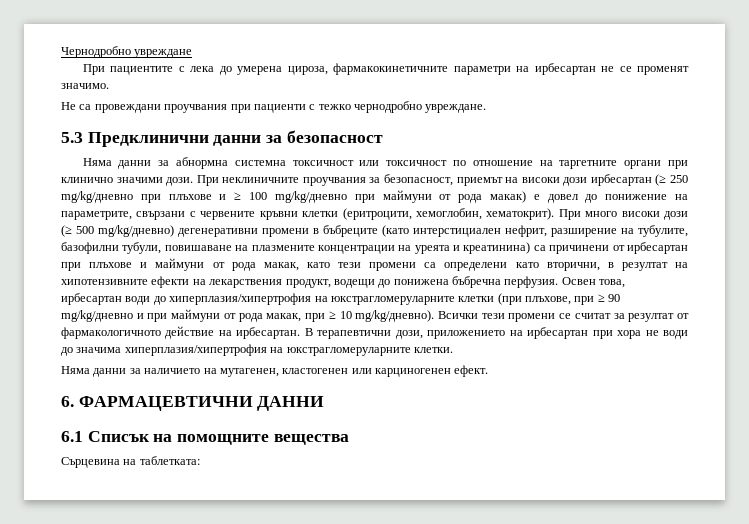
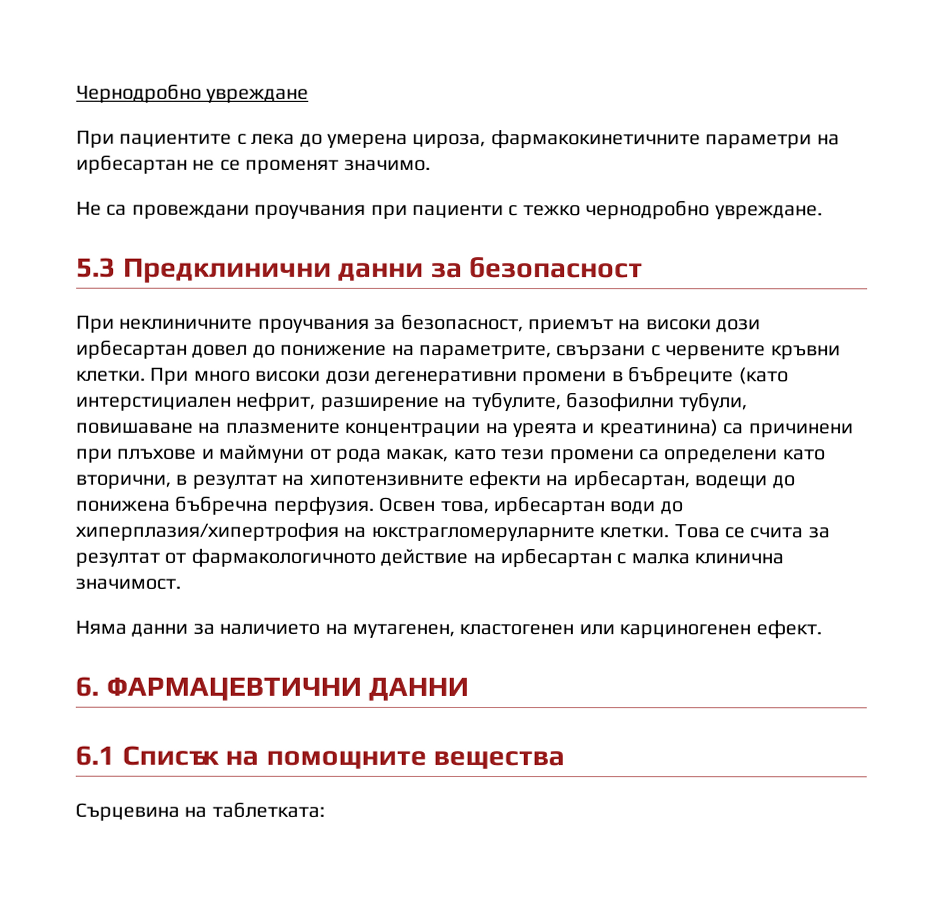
- Няма данни за абнормна системна токсичност или токсичност по отношение на таргетните органи при клинично значими дози. При неклиничните проучвания за безопасност, приемът на високи дози ирбесартан (≥ 250 mg/kg/дневно при плъхове и ≥ 100 mg/kg/дневно при маймуни от рода макак) е довел до понижение на параметрите, свързани с червените кръвни клетки (еритроцити, хемоглобин, хематокрит).
+ При неклиничните проучвания за безопасност, приемът на високи дози ирбесартан довел до понижение на параметрите, свързани с червените кръвни клетки.
- При много високи дози (≥ 500 mg/kg/дневно) дегенеративни промени в бъбреците (като интерстициален нефрит, разширение на тубулите, базофилни тубули, повишаване на плазмените концентрации на уреята и креатинина) са причинени от ирбесартан при плъхове и маймуни от рода макак, като тези промени са определени като вторични, в резултат на хипотензивните ефекти на лекарствения продукт, водещи до понижена бъбречна перфузия.
+ При много високи дози дегенеративни промени в бъбреците (като интерстициален нефрит, разширение на тубулите, базофилни тубули, повишаване на плазмените концентрации на уреята и креатинина) са причинени при плъхове и маймуни от рода макак, като тези промени са определени като вторични, в резултат на хипотензивните ефекти на ирбесартан, водещи до понижена бъбречна перфузия.
- Освен това, ирбесартан води до хиперплазия/хипертрофия на юкстрагломеруларните клетки (при плъхове, при ≥ 90 mg/kg/дневно и при маймуни от рода макак, при ≥ 10 mg/kg/дневно). Всички тези промени се считат за резултат от фармакологичното действие на ирбесартан. В терапевтични дози, приложението на ирбесартан при хора не води до значима хиперплазия/хипертрофия на юкстрагломеруларните клетки.
+ Освен това, ирбесартан води до хиперплазия/хипертрофия на юкстрагломеруларните клетки. Това се счита за резултат от фармакологичното действие на ирбесартан с малка клинична значимост.

